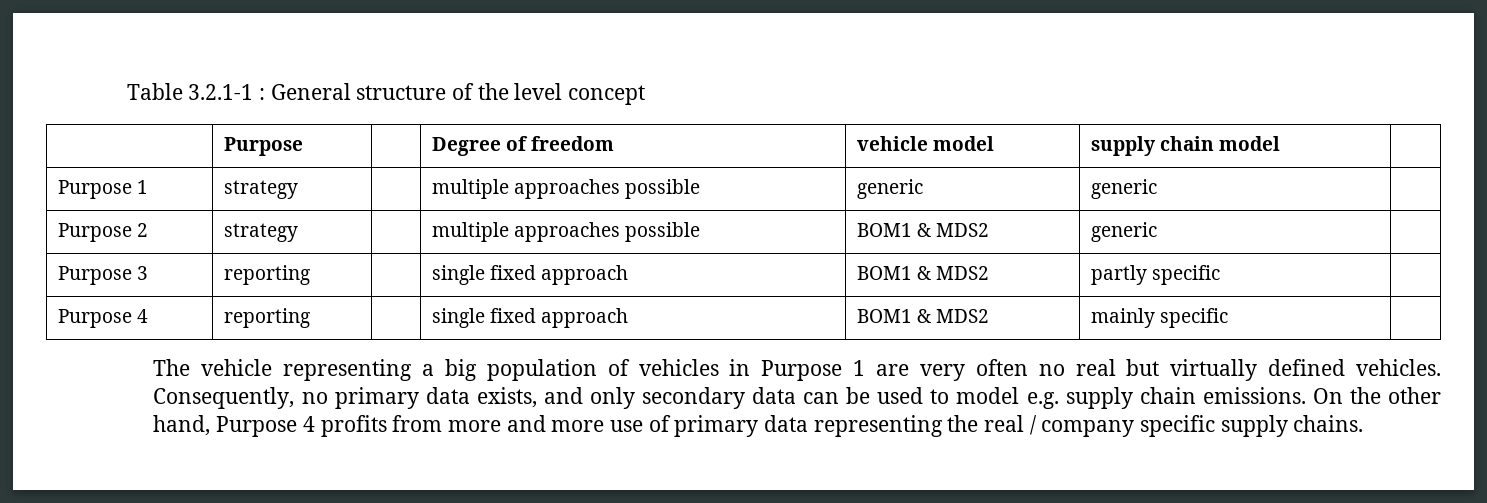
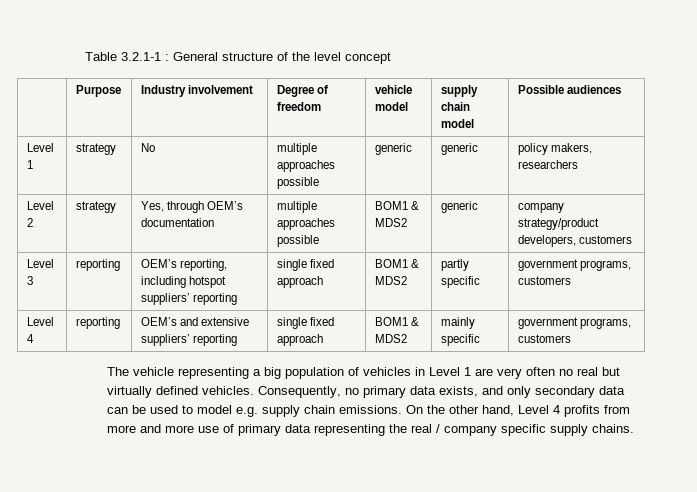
- | Purpose | | Degree of freedom | vehicle model | supply chain model |
- Purpose 1 | strategy | | multiple approaches possible | generic | generic |
- Purpose 2 | strategy | | multiple approaches possible | BOM1 & MDS2 | generic |
- Purpose 3 | reporting | | single fixed approach | BOM1 & MDS2 | partly specific |
- Purpose 4 | reporting | | single fixed approach | BOM1 & MDS2 | mainly specific |
+ | Purpose | Industry involvement | Degree of freedom | vehicle model | supply chain model | Possible audiences
+ Level 1 | strategy | No | multiple approaches possible | generic | generic | policy makers, researchers
+ Level 2 | strategy | Yes, through OEM’s documentation | multiple approaches possible | BOM1 & MDS2 | generic | company strategy/product developers, customers
+ Level 3 | reporting | OEM’s reporting, including hotspot suppliers’ reporting | single fixed approach | BOM1 & MDS2 | partly specific | government programs, customers
+ Level 4 | reporting | OEM’s and extensive suppliers’ reporting | single fixed approach | BOM1 & MDS2 | mainly specific | government programs, customers
- The vehicle representing a big population of vehicles in Purpose 1 are very often no real but virtually defined vehicles.
+ The vehicle representing a big population of vehicles in Level 1 are very often no real but virtually defined vehicles.
- On the other hand, Purpose 4 profits from more and more use of primary data representing the real / company specific supply chains.
+ On the other hand, Level 4 profits from more and more use of primary data representing the real / company specific supply chains.

